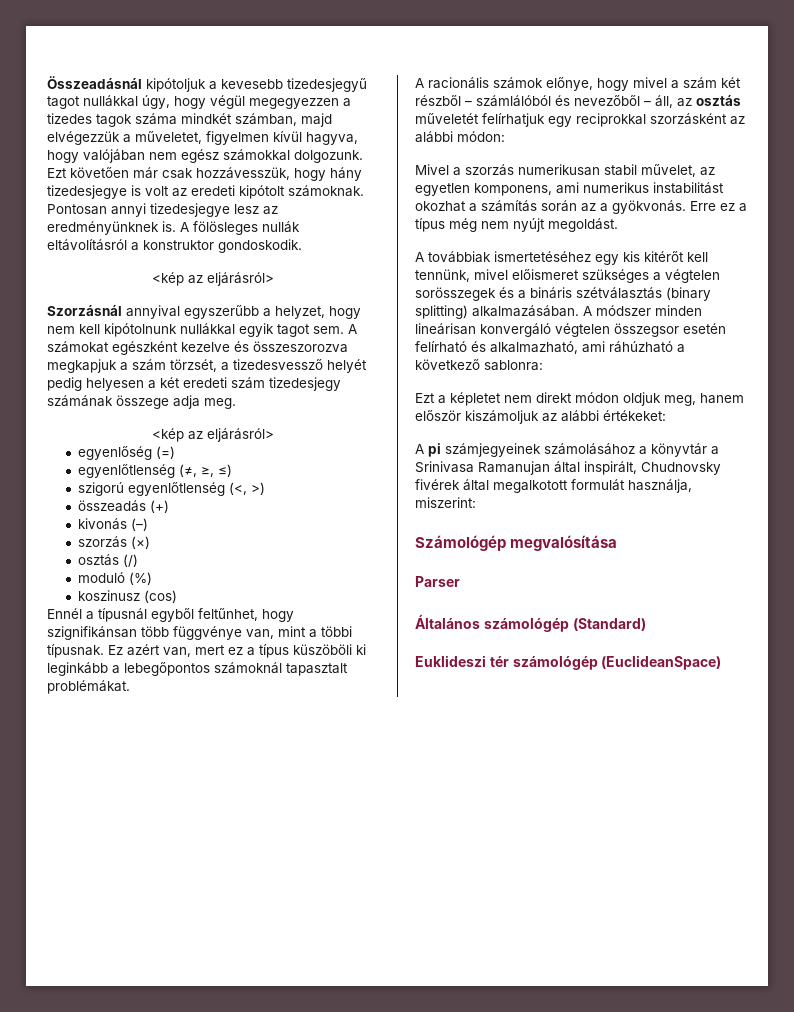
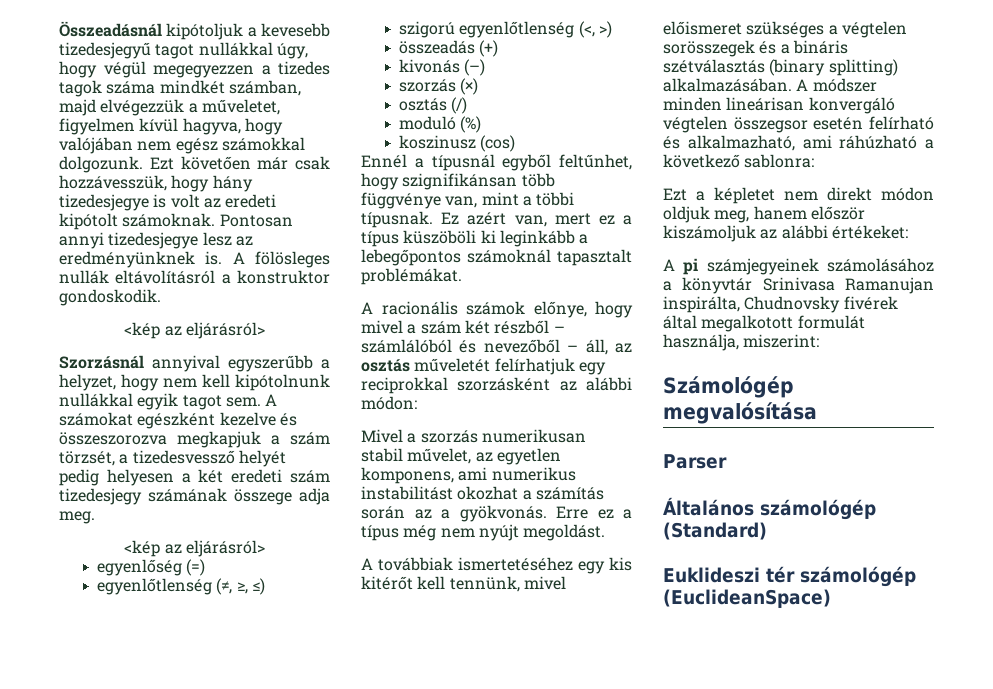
- A pi számjegyeinek számolásához a könyvtár a Srinivasa Ramanujan által inspirált, Chudnovsky fivérek által megalkotott formulát használja, miszerint:
+ A pi számjegyeinek számolásához a könyvtár Srinivasa Ramanujan inspirálta, Chudnovsky fivérek által megalkotott formulát használja, miszerint:

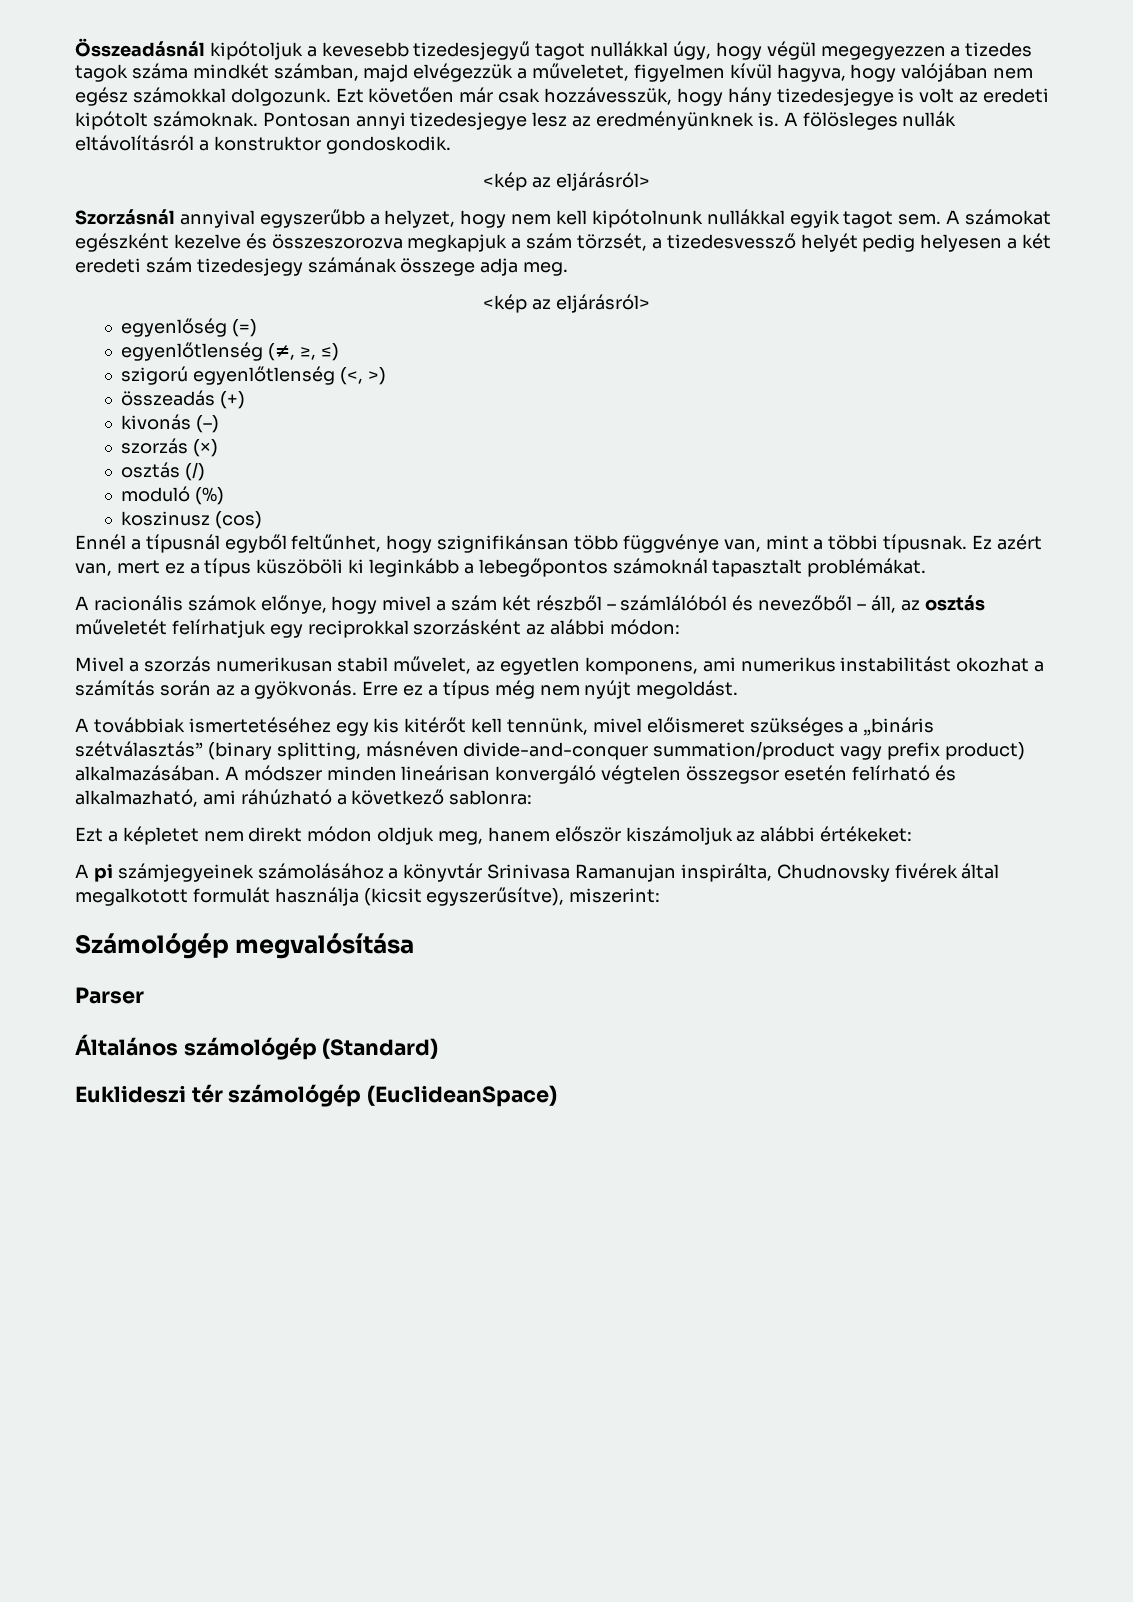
- A továbbiak ismertetéséhez egy kis kitérőt kell tennünk, mivel előismeret szükséges a végtelen sorösszegek és a bináris szétválasztás (binary splitting) alkalmazásában.
+ A továbbiak ismertetéséhez egy kis kitérőt kell tennünk, mivel előismeret szükséges a „bináris szétválasztás” (binary splitting, másnéven divide-and-conquer summation/product vagy prefix product) alkalmazásában.
- A pi számjegyeinek számolásához a könyvtár Srinivasa Ramanujan inspirálta, Chudnovsky fivérek által megalkotott formulát használja, miszerint:
+ A pi számjegyeinek számolásához a könyvtár Srinivasa Ramanujan inspirálta, Chudnovsky fivérek által megalkotott formulát használja (kicsit egyszerűsítve), miszerint:

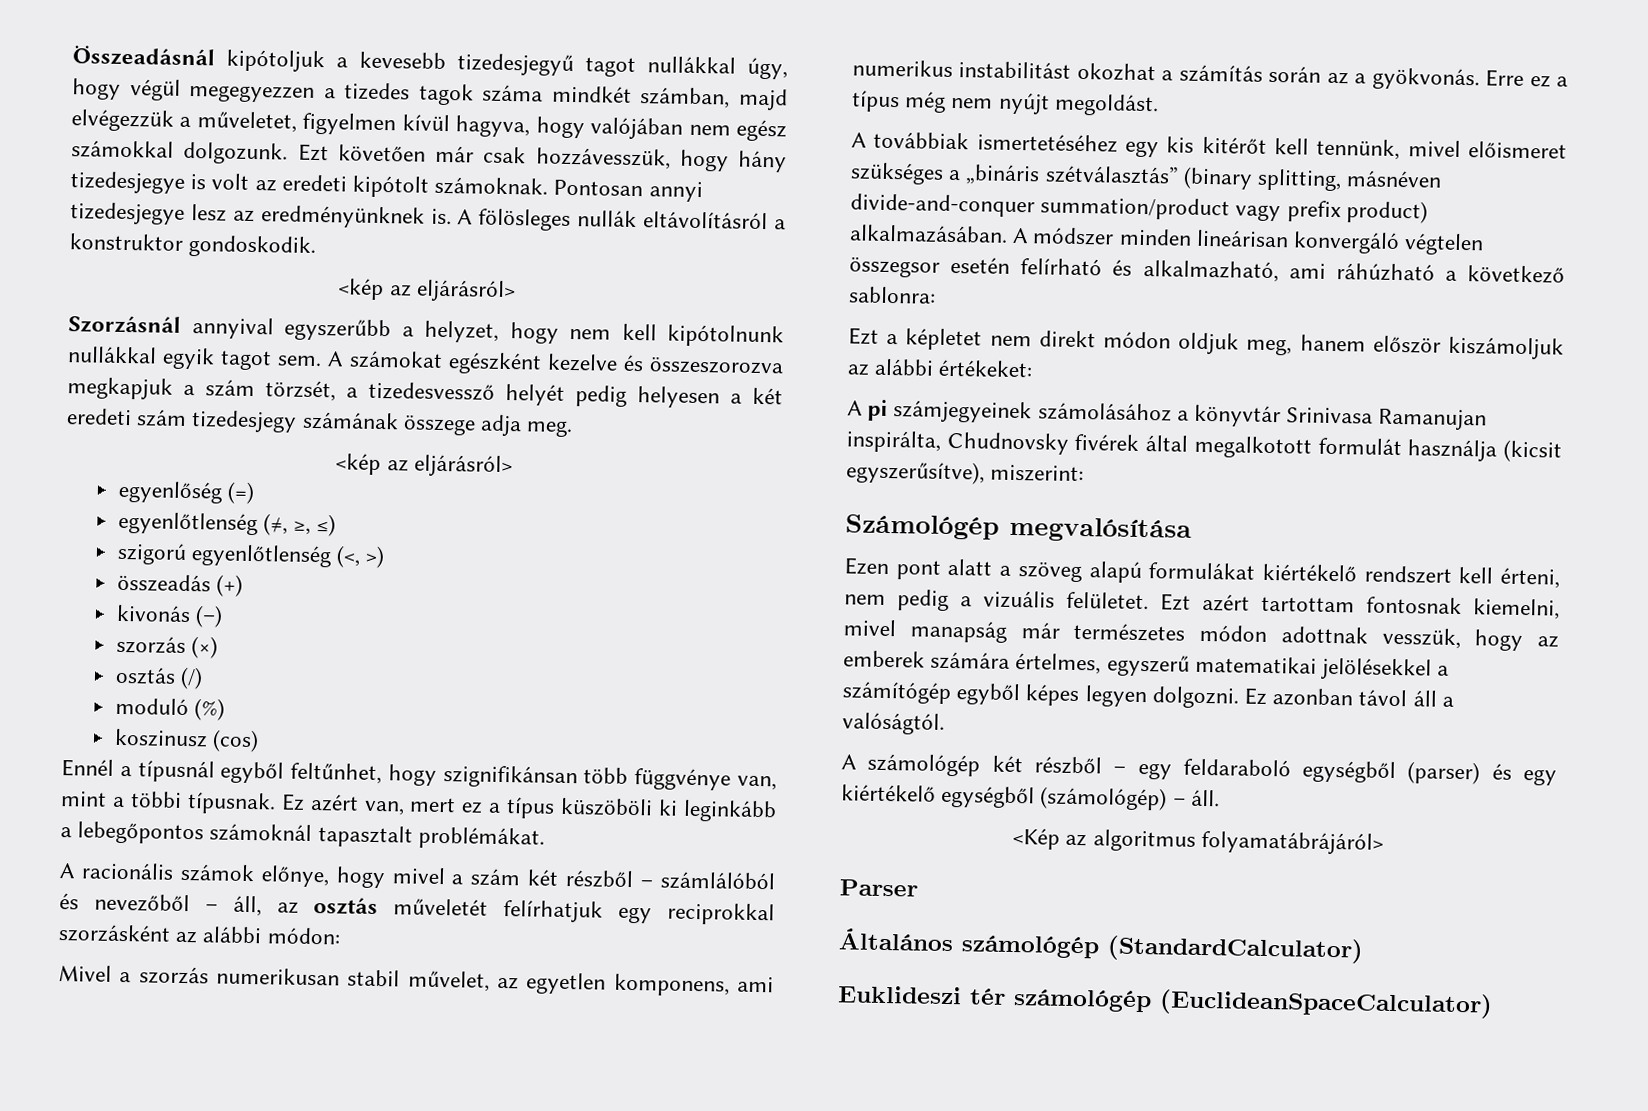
+ Ezen pont alatt a szöveg alapú formulákat kiértékelő rendszert kell érteni, nem pedig a vizuális felületet. Ezt azért tartottam fontosnak kiemelni, mivel manapság már természetes módon adottnak vesszük, hogy az emberek számára értelmes, egyszerű matematikai jelölésekkel a számítógép egyből képes legyen dolgozni. Ez azonban távol áll a valóságtól.
+ A számológép két részből – egy feldaraboló egységből (parser) és egy kiértékelő egységből (számológép) – áll.
+ <Kép az algoritmus folyamatábrájáról>
- Általános számológép (Standard)
+ Általános számológép (StandardCalculator)
- Euklideszi tér számológép (EuclideanSpace)
+ Euklideszi tér számológép (EuclideanSpaceCalculator)

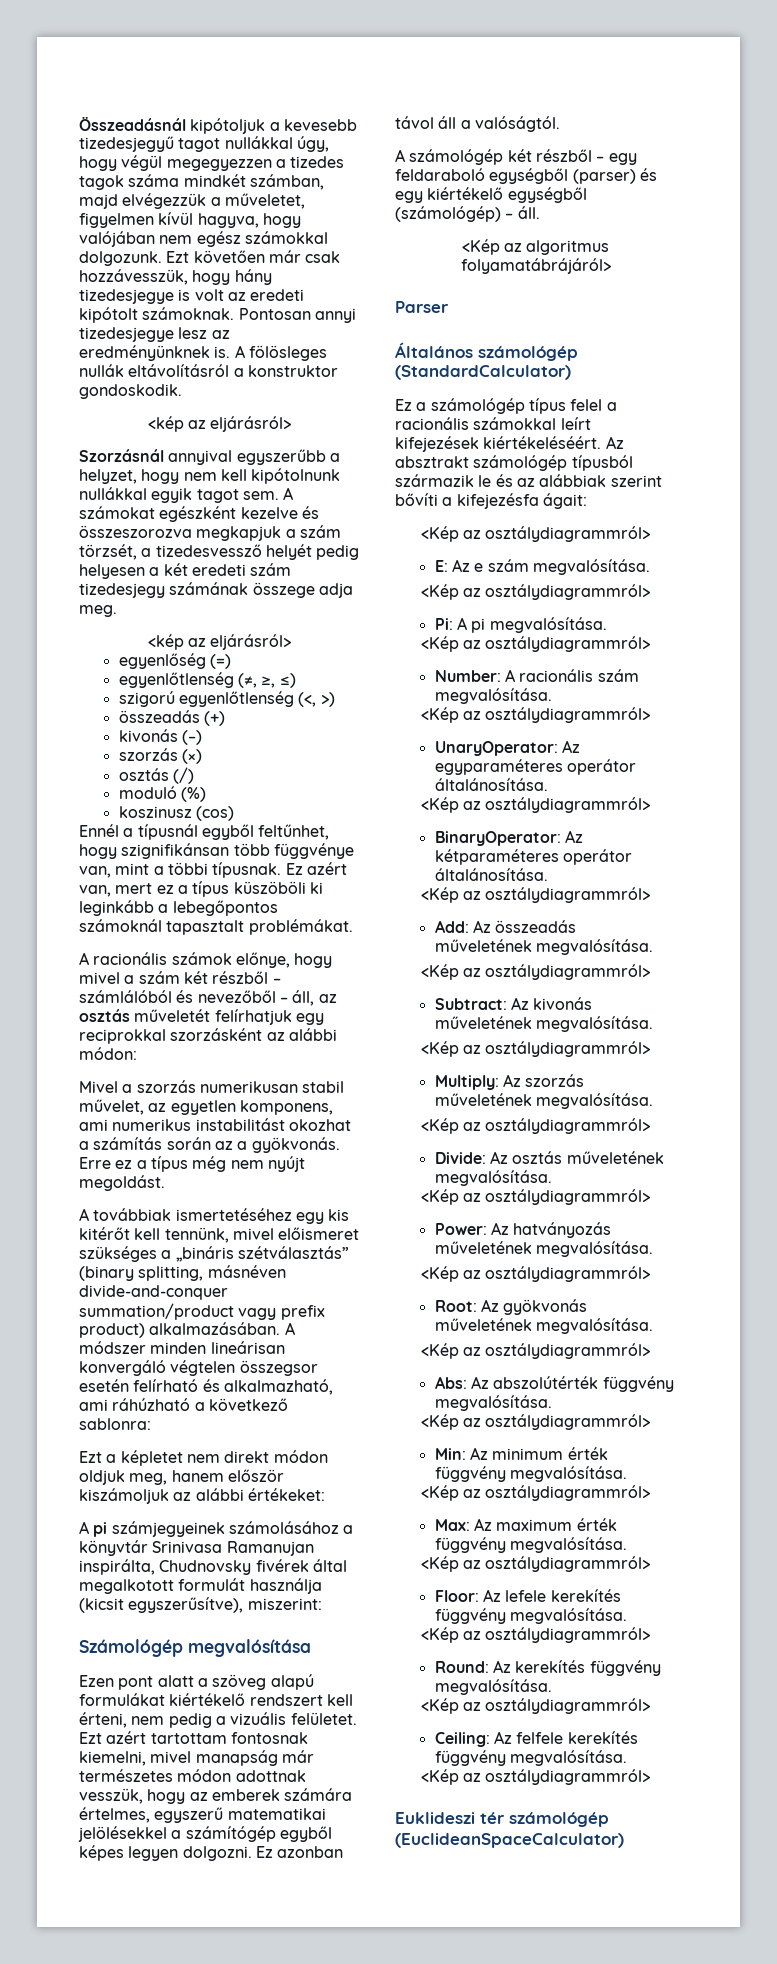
+ Ez a számológép típus felel a racionális számokkal leírt kifejezések kiértékeléséért. Az absztrakt számológép típusból származik le és az alábbiak szerint bővíti a kifejezésfa ágait:
+ <Kép az osztálydiagrammról>
+ E: Az e szám megvalósítása.
+ <Kép az osztálydiagrammról>
+ Pi: A pi megvalósítása.
+ <Kép az osztálydiagrammról>
+ Number: A racionális szám megvalósítása.
+ <Kép az osztálydiagrammról>
+ UnaryOperator: Az egyparaméteres operátor általánosítása.
+ <Kép az osztálydiagrammról>
+ BinaryOperator: Az kétparaméteres operátor általánosítása.
+ <Kép az osztálydiagrammról>
+ Add: Az összeadás műveletének megvalósítása.
+ <Kép az osztálydiagrammról>
+ Subtract: Az kivonás műveletének megvalósítása.
+ <Kép az osztálydiagrammról>
+ Multiply: Az szorzás műveletének megvalósítása.
+ <Kép az osztálydiagrammról>
+ Divide: Az osztás műveletének megvalósítása.
+ <Kép az osztálydiagrammról>
+ Power: Az hatványozás műveletének megvalósítása.
+ <Kép az osztálydiagrammról>
+ Root: Az gyökvonás műveletének megvalósítása.
+ <Kép az osztálydiagrammról>
+ Abs: Az abszolútérték függvény megvalósítása.
+ <Kép az osztálydiagrammról>
+ Min: Az minimum érték függvény megvalósítása.
+ <Kép az osztálydiagrammról>
+ Max: Az maximum érték függvény megvalósítása.
+ <Kép az osztálydiagrammról>
+ Floor: Az lefele kerekítés függvény megvalósítása.
+ <Kép az osztálydiagrammról>
+ Round: Az kerekítés függvény megvalósítása.
+ <Kép az osztálydiagrammról>
+ Ceiling: Az felfele kerekítés függvény megvalósítása.
+ <Kép az osztálydiagrammról>

